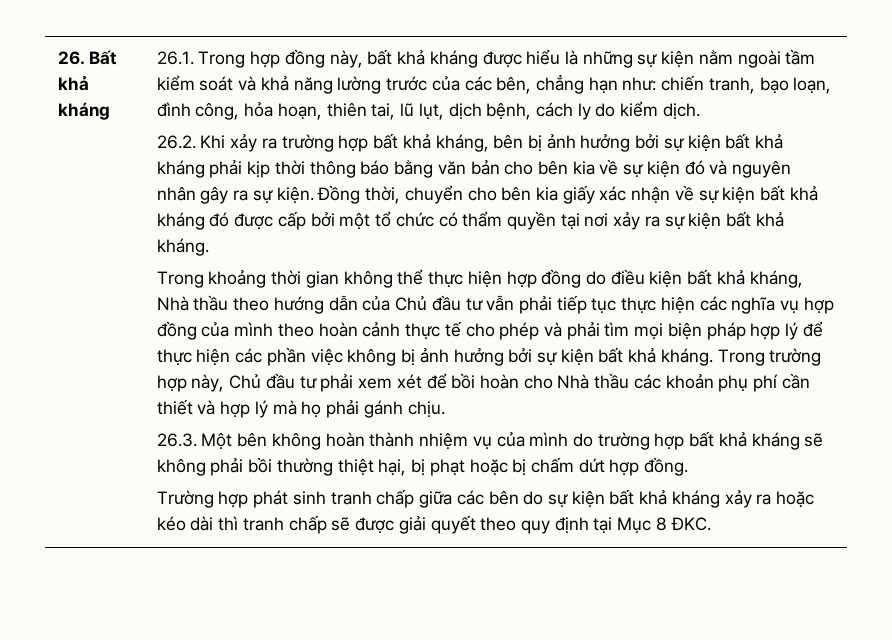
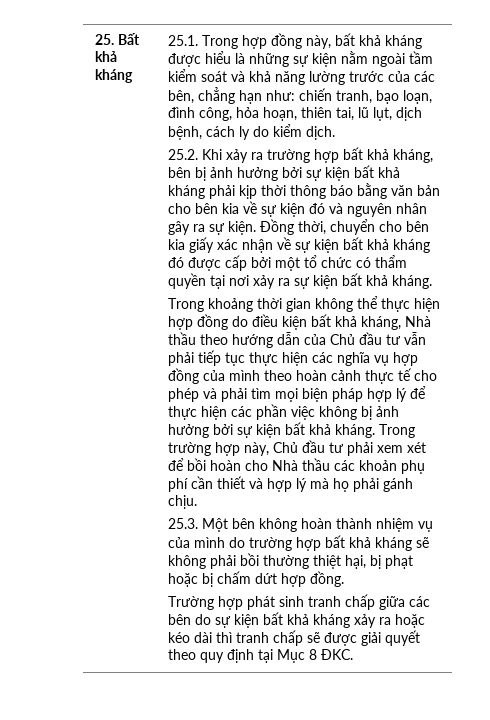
- 26. Bất khả kháng
+ 25. Bất khả kháng
- 26.1. Trong hợp đồng này, bất khả kháng được hiểu là những sự kiện nằm ngoài tầm kiểm soát và khả năng lường trước của các bên, chẳng hạn như: chiến tranh, bạo loạn, đình công, hỏa hoạn, thiên tai, lũ lụt, dịch bệnh, cách ly do kiểm dịch.
+ 25.1. Trong hợp đồng này, bất khả kháng được hiểu là những sự kiện nằm ngoài tầm kiểm soát và khả năng lường trước của các bên, chẳng hạn như: chiến tranh, bạo loạn, đình công, hỏa hoạn, thiên tai, lũ lụt, dịch bệnh, cách ly do kiểm dịch.
- 26.2. Khi xảy ra trường hợp bất khả kháng, bên bị ảnh hưởng bởi sự kiện bất khả kháng phải kịp thời thông báo bằng văn bản cho bên kia về sự kiện đó và nguyên nhân gây ra sự kiện.
+ 25.2. Khi xảy ra trường hợp bất khả kháng, bên bị ảnh hưởng bởi sự kiện bất khả kháng phải kịp thời thông báo bằng văn bản cho bên kia về sự kiện đó và nguyên nhân gây ra sự kiện.
- 26.3. Một bên không hoàn thành nhiệm vụ của mình do trường hợp bất khả kháng sẽ không phải bồi thường thiệt hại, bị phạt hoặc bị chấm dứt hợp đồng.
+ 25.3. Một bên không hoàn thành nhiệm vụ của mình do trường hợp bất khả kháng sẽ không phải bồi thường thiệt hại, bị phạt hoặc bị chấm dứt hợp đồng.

